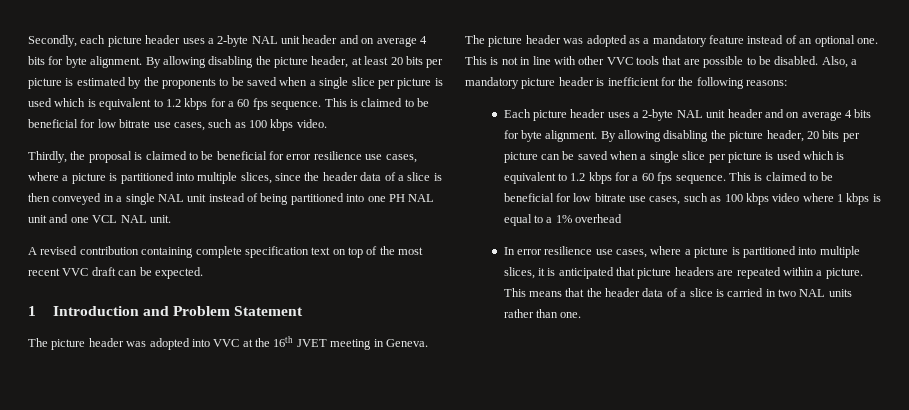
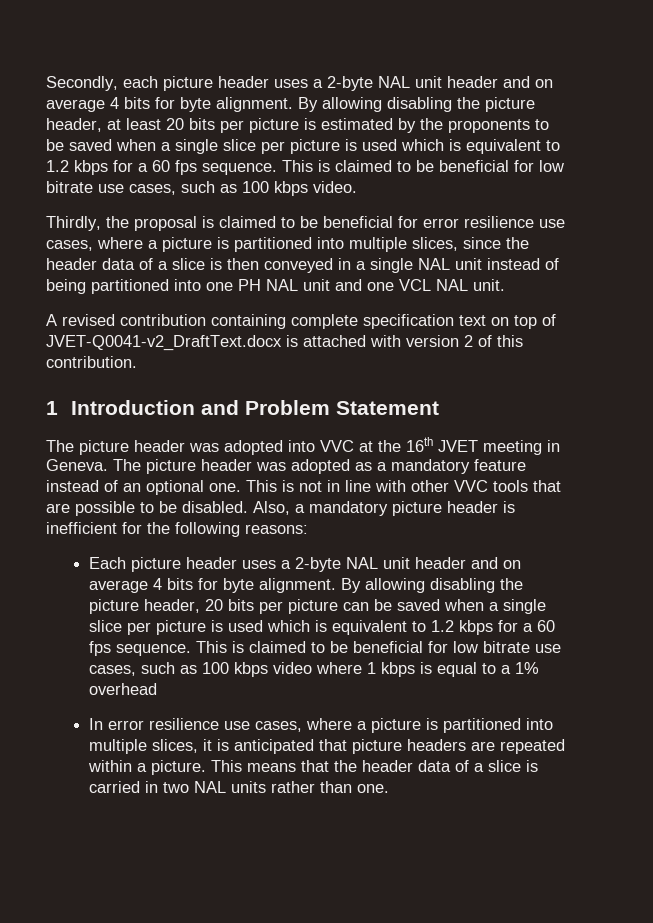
- A revised contribution containing complete specification text on top of the most recent VVC draft can be expected.
+ A revised contribution containing complete specification text on top of JVET-Q0041-v2_DraftText.docx is attached with version 2 of this contribution.

